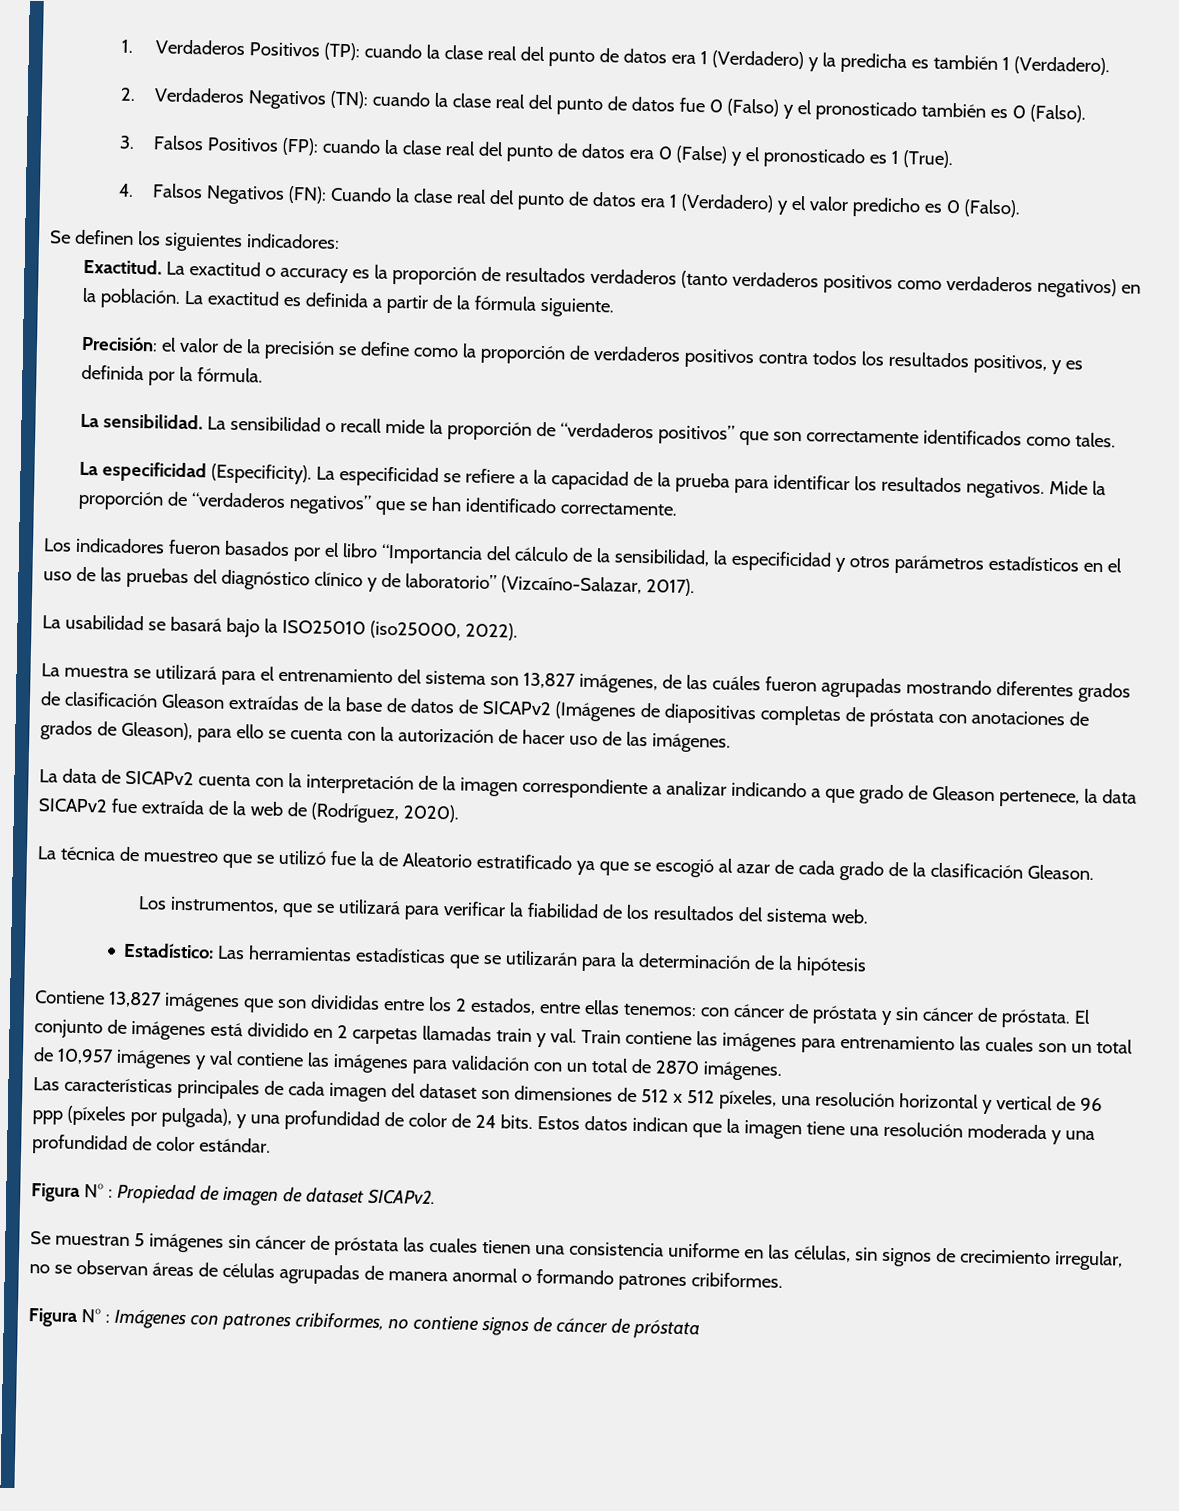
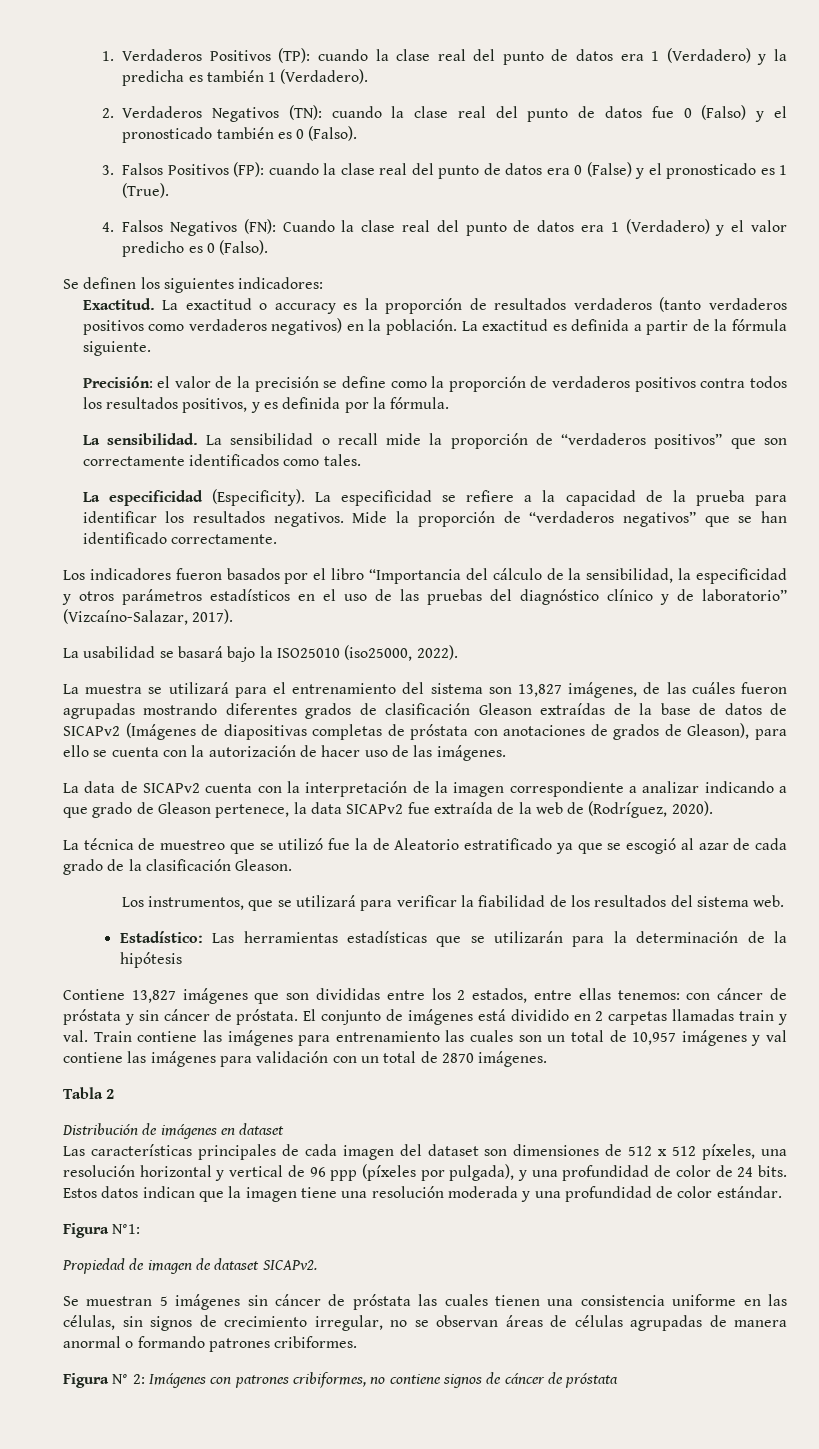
+ Tabla 2
+ Distribución de imágenes en dataset
- Figura N° : Propiedad de imagen de dataset SICAPv2.
+ Figura N°1:
+ Propiedad de imagen de dataset SICAPv2.
- Figura N° : Imágenes con patrones cribiformes, no contiene signos de cáncer de próstata
+ Figura N° 2: Imágenes con patrones cribiformes, no contiene signos de cáncer de próstata

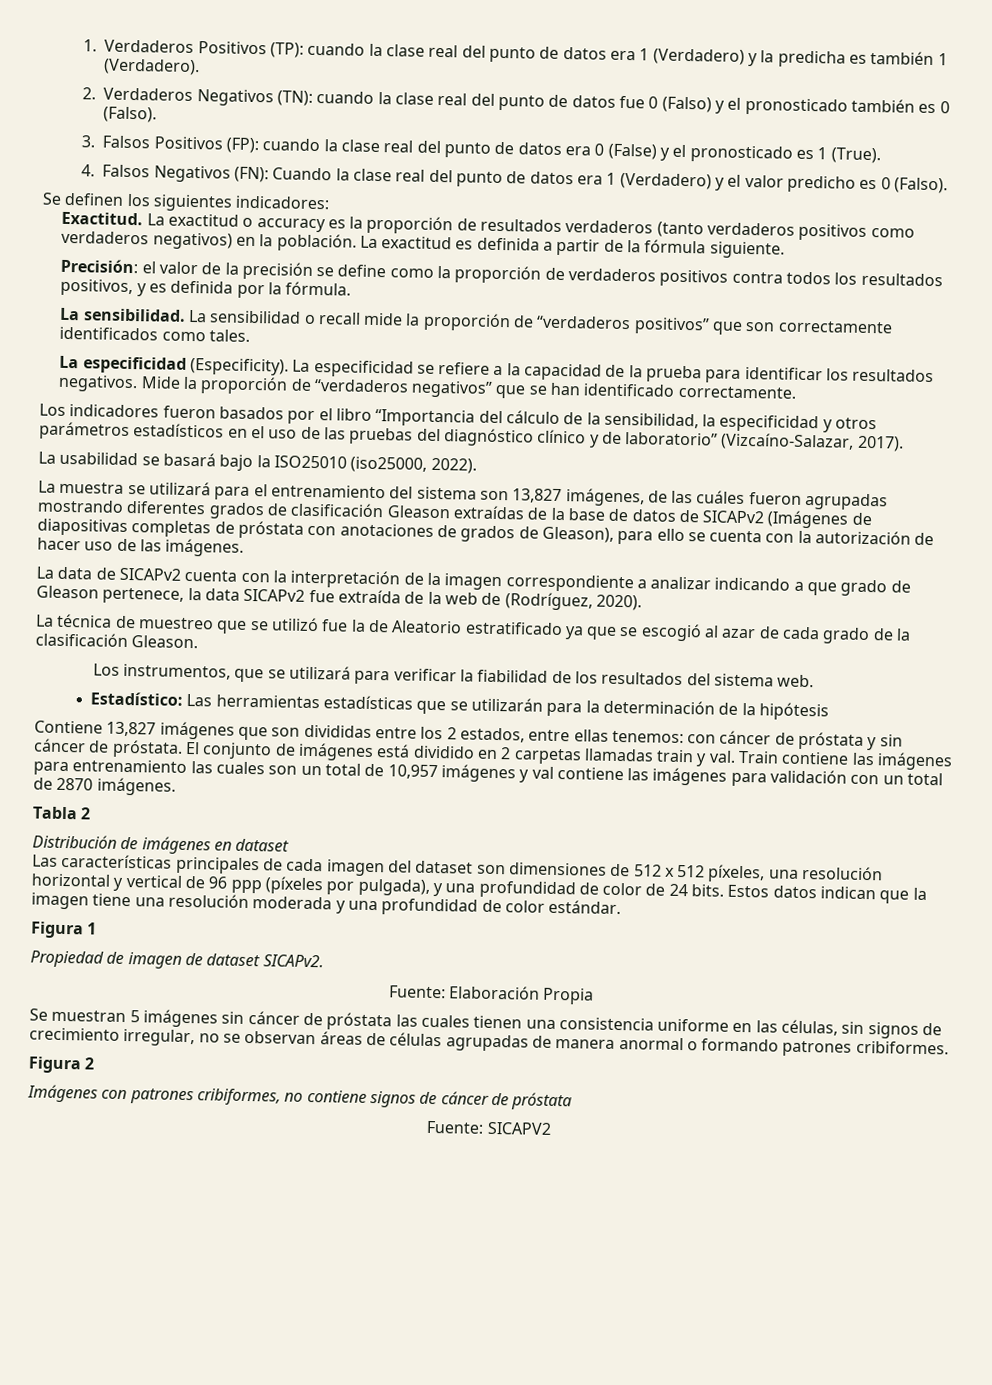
- Figura N°1:
+ Figura 1
+ Fuente: Elaboración Propia
- Figura N° 2: Imágenes con patrones cribiformes, no contiene signos de cáncer de próstata
+ Figura 2
+ Imágenes con patrones cribiformes, no contiene signos de cáncer de próstata
+ Fuente: SICAPV2

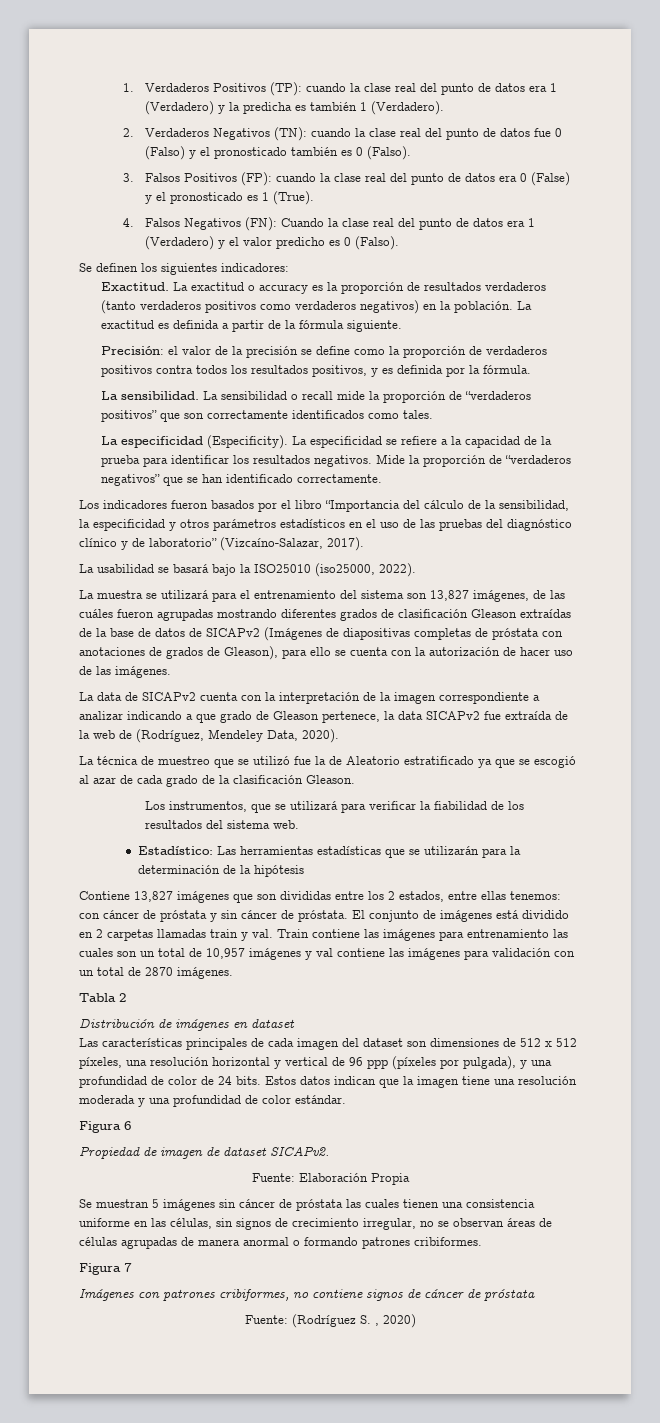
- La data de SICAPv2 cuenta con la interpretación de la imagen correspondiente a analizar indicando a que grado de Gleason pertenece, la data SICAPv2 fue extraída de la web de (Rodríguez, 2020).
+ La data de SICAPv2 cuenta con la interpretación de la imagen correspondiente a analizar indicando a que grado de Gleason pertenece, la data SICAPv2 fue extraída de la web de (Rodríguez, Mendeley Data, 2020).
- Figura 1
+ Figura 6
- Figura 2
+ Figura 7
- Fuente: SICAPV2
+ Fuente: (Rodríguez S. , 2020)

